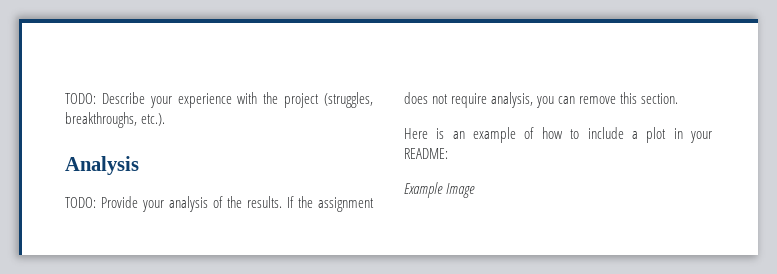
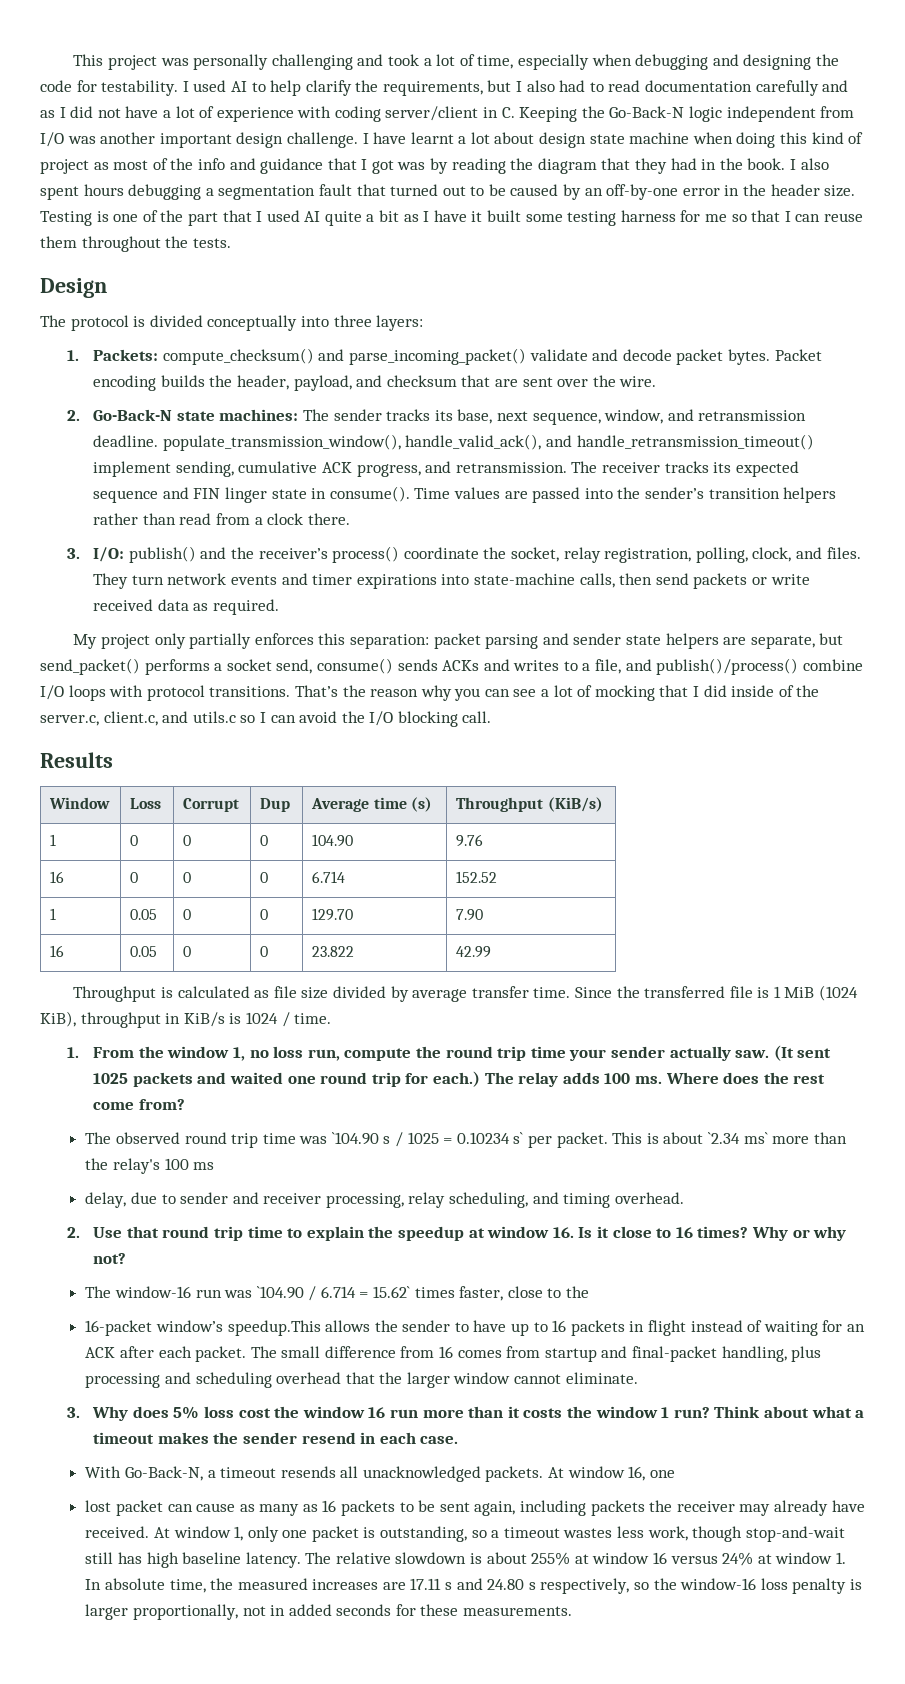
- TODO: Describe your experience with the project (struggles, breakthroughs, etc.).
- Analysis
- TODO: Provide your analysis of the results. If the assignment does not require analysis, you can remove this section.
- Here is an example of how to include a plot in your README:
- Example Image
+ This project was personally challenging and took a lot of time, especially when debugging and designing the code for testability. I used AI to help clarify the requirements, but I also had to read documentation carefully and as I did not have a lot of experience with coding server/client in C. Keeping the Go-Back-N logic independent from I/O was another important design challenge. I have learnt a lot about design state machine when doing this kind of project as most of the info and guidance that I got was by reading the diagram that they had in the book. I also spent hours debugging a segmentation fault that turned out to be caused by an off-by-one error in the header size. Testing is one of the part that I used AI quite a bit as I have it built some testing harness for me so that I can reuse them throughout the tests.
+ Design
+ The protocol is divided conceptually into three layers:
+ 1. Packets: compute_checksum() and parse_incoming_packet() validate and decode packet bytes. Packet encoding builds the header, payload, and checksum that are sent over the wire.
+ 2. Go-Back-N state machines: The sender tracks its base, next sequence, window, and retransmission deadline. populate_transmission_window(), handle_valid_ack(), and handle_retransmission_timeout() implement sending, cumulative ACK progress, and retransmission. The receiver tracks its expected sequence and FIN linger state in consume(). Time values are passed into the sender’s transition helpers rather than read from a clock there.
+ 3. I/O: publish() and the receiver’s process() coordinate the socket, relay registration, polling, clock, and files. They turn network events and timer expirations into state-machine calls, then send packets or write received data as required.
+ My project only partially enforces this separation: packet parsing and sender state helpers are separate, but send_packet() performs a socket send, consume() sends ACKs and writes to a file, and publish()/process() combine I/O loops with protocol transitions. That’s the reason why you can see a lot of mocking that I did inside of the server.c, client.c, and utils.c so I can avoid the I/O blocking call.
+ Results
+ Window | Loss | Corrupt | Dup | Average time (s) | Throughput (KiB/s)
+ 1 | 0 | 0 | 0 | 104.90 | 9.76
+ 16 | 0 | 0 | 0 | 6.714 | 152.52
+ 1 | 0.05 | 0 | 0 | 129.70 | 7.90
+ 16 | 0.05 | 0 | 0 | 23.822 | 42.99
+ Throughput is calculated as file size divided by average transfer time. Since the transferred file is 1 MiB (1024 KiB), throughput in KiB/s is 1024 / time.
+ 1. From the window 1, no loss run, compute the round trip time your sender actually saw. (It sent 1025 packets and waited one round trip for each.) The relay adds 100 ms. Where does the rest come from?
+ The observed round trip time was `104.90 s / 1025 = 0.10234 s` per packet. This is about `2.34 ms` more than the relay's 100 ms
+ delay, due to sender and receiver processing, relay scheduling, and timing overhead.
+ 2. Use that round trip time to explain the speedup at window 16. Is it close to 16 times? Why or why not?
+ The window-16 run was `104.90 / 6.714 = 15.62` times faster, close to the
+ 16-packet window’s speedup.This allows the sender to have up to 16 packets in flight instead of waiting for an ACK after each packet. The small difference from 16 comes from startup and final-packet handling, plus processing and scheduling overhead that the larger window cannot eliminate.
+ 3. Why does 5% loss cost the window 16 run more than it costs the window 1 run? Think about what a timeout makes the sender resend in each case.
+ With Go-Back-N, a timeout resends all unacknowledged packets. At window 16, one
+ lost packet can cause as many as 16 packets to be sent again, including packets the receiver may already have received. At window 1, only one packet is outstanding, so a timeout wastes less work, though stop-and-wait still has high baseline latency. The relative slowdown is about 255% at window 16 versus 24% at window 1. In absolute time, the measured increases are 17.11 s and 24.80 s respectively, so the window-16 loss penalty is larger proportionally, not in added seconds for these measurements.

